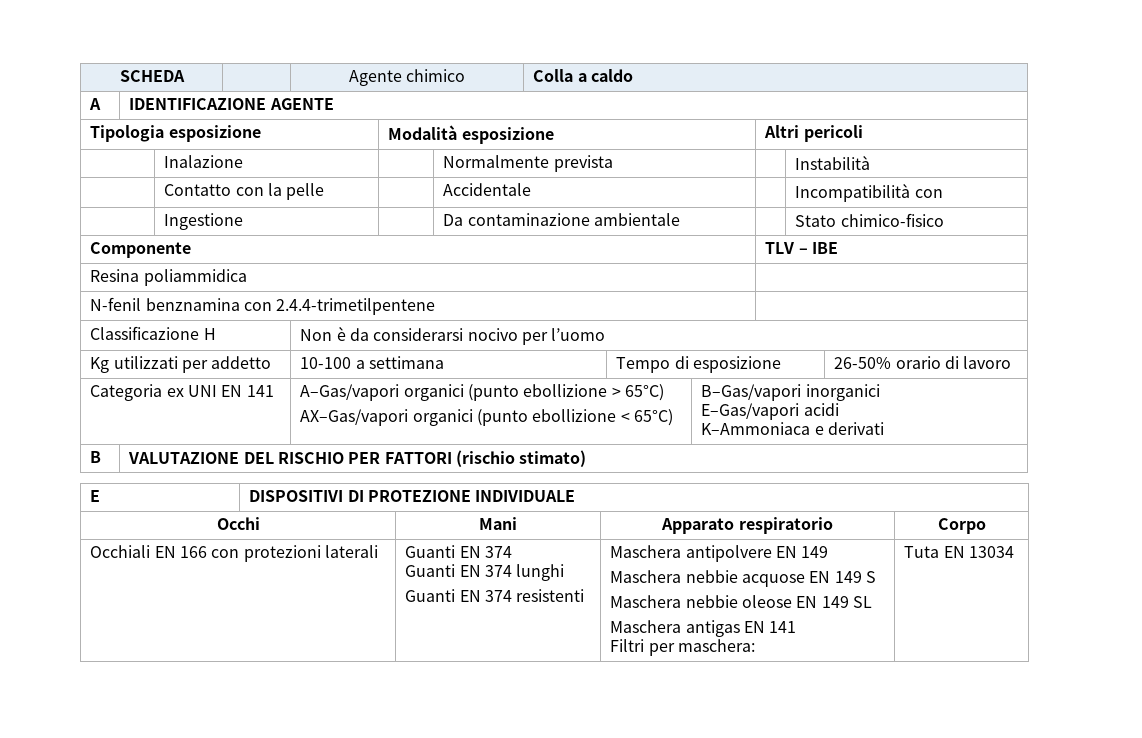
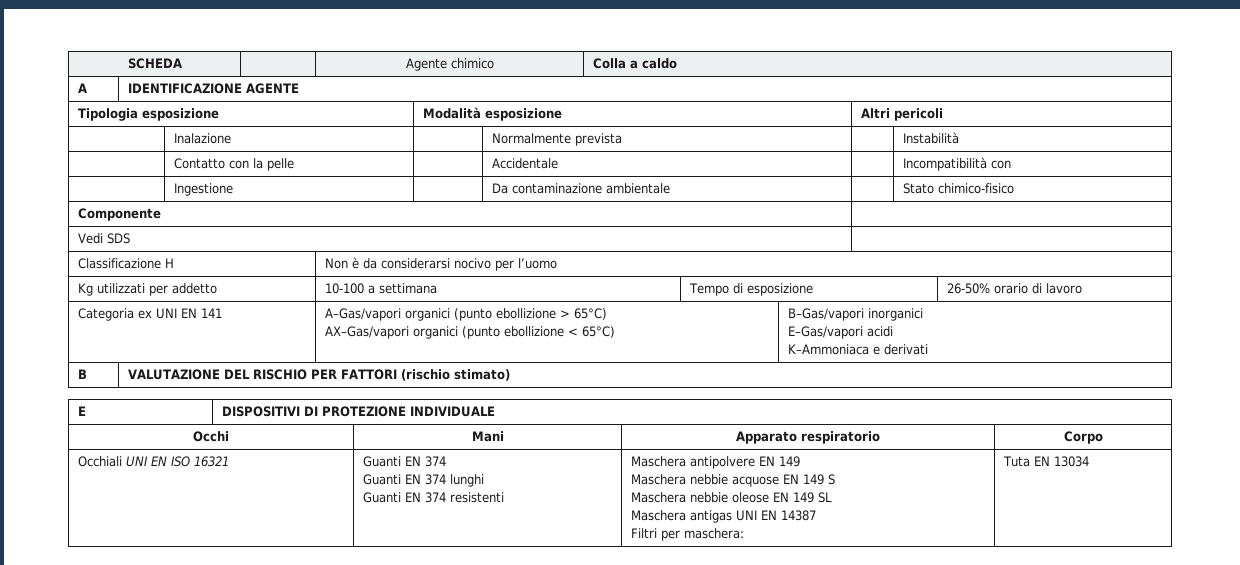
- Componente | TLV – IBE
- Resina poliammidica |
- N-fenil benznamina con 2.4.4-trimetilpentene |
+ Componente |
+ Vedi SDS |
- Occhiali EN 166 con protezioni laterali
+ Occhiali UNI EN ISO 16321
- Maschera antigas EN 141
+ Maschera antigas UNI EN 14387

